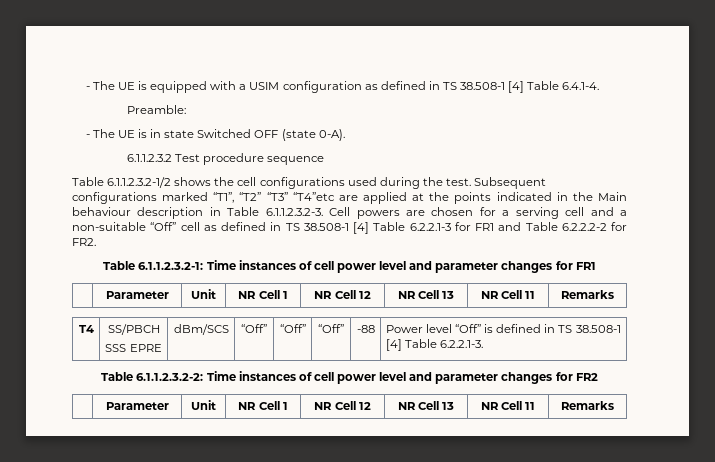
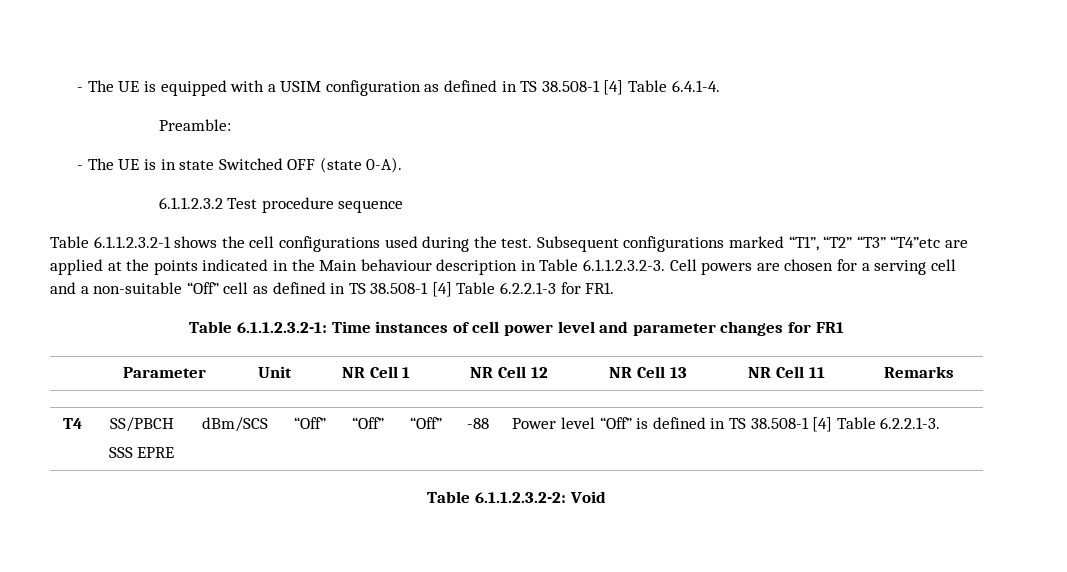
- Table 6.1.1.2.3.2-1/2 shows the cell configurations used during the test.
+ Table 6.1.1.2.3.2-1 shows the cell configurations used during the test.
- Subsequent configurations marked “T1”, “T2” “T3” “T4”etc are applied at the points indicated in the Main behaviour description in Table 6.1.1.2.3.2-3. Cell powers are chosen for a serving cell and a non-suitable “Off” cell as defined in TS 38.508-1 [4] Table 6.2.2.1-3 for FR1 and Table 6.2.2.2-2 for FR2.
+ Subsequent configurations marked “T1”, “T2” “T3” “T4”etc are applied at the points indicated in the Main behaviour description in Table 6.1.1.2.3.2-3. Cell powers are chosen for a serving cell and a non-suitable “Off” cell as defined in TS 38.508-1 [4] Table 6.2.2.1-3 for FR1.
- Table 6.1.1.2.3.2-2: Time instances of cell power level and parameter changes for FR2
- | Parameter | Unit | NR Cell 1 | NR Cell 12 | NR Cell 13 | NR Cell 11 | Remarks
+ Table 6.1.1.2.3.2-2: Void

